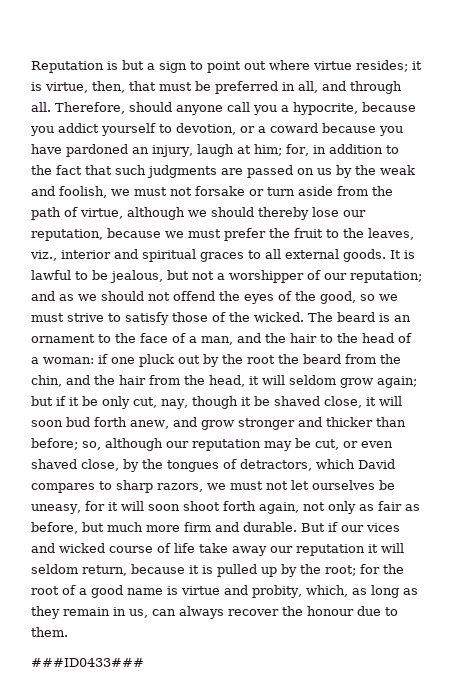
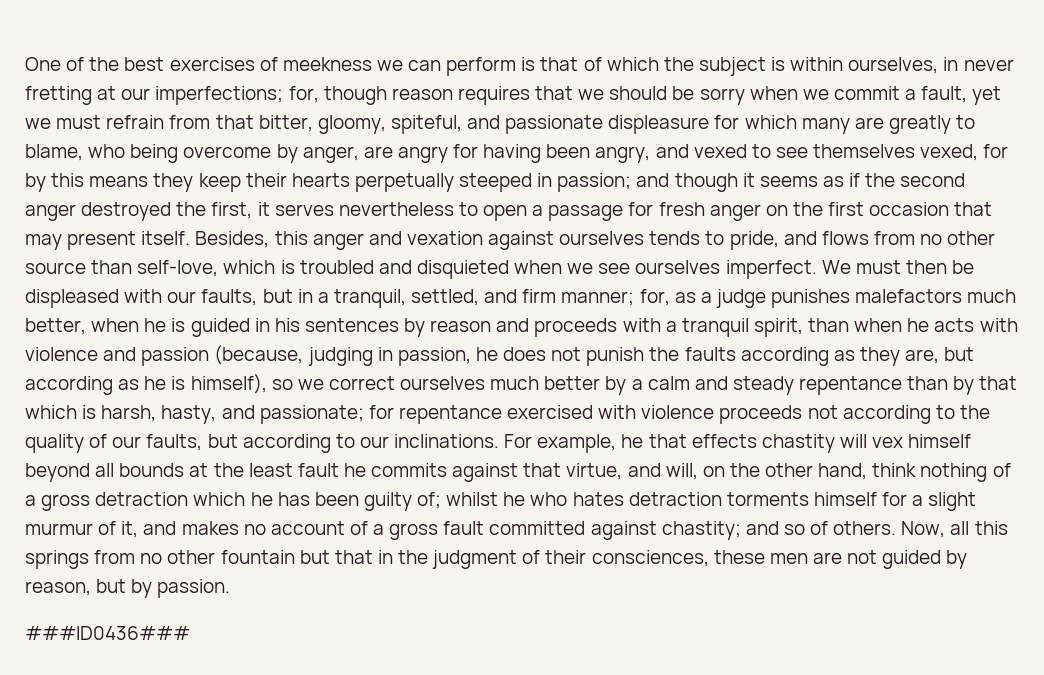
- Reputation is but a sign to point out where virtue resides; it is virtue, then, that must be preferred in all, and through all. Therefore, should anyone call you a hypocrite, because you addict yourself to devotion, or a coward because you have pardoned an injury, laugh at him; for, in addition to the fact that such judgments are passed on us by the weak and foolish, we must not forsake or turn aside from the path of virtue, although we should thereby lose our reputation, because we must prefer the fruit to the leaves, viz., interior and spiritual graces to all external goods. It is lawful to be jealous, but not a worshipper of our reputation; and as we should not offend the eyes of the good, so we must strive to satisfy those of the wicked. The beard is an ornament to the face of a man, and the hair to the head of a woman: if one pluck out by the root the beard from the chin, and the hair from the head, it will seldom grow again; but if it be only cut, nay, though it be shaved close, it will soon bud forth anew, and grow stronger and thicker than before; so, although our reputation may be cut, or even shaved close, by the tongues of detractors, which David compares to sharp razors, we must not let ourselves be uneasy, for it will soon shoot forth again, not only as fair as before, but much more firm and durable. But if our vices and wicked course of life take away our reputation it will seldom return, because it is pulled up by the root; for the root of a good name is virtue and probity, which, as long as they remain in us, can always recover the honour due to them.
- ###ID0433###
+ One of the best exercises of meekness we can perform is that of which the subject is within ourselves, in never fretting at our imperfections; for, though reason requires that we should be sorry when we commit a fault, yet we must refrain from that bitter, gloomy, spiteful, and passionate displeasure for which many are greatly to blame, who being overcome by anger, are angry for having been angry, and vexed to see themselves vexed, for by this means they keep their hearts perpetually steeped in passion; and though it seems as if the second anger destroyed the first, it serves nevertheless to open a passage for fresh anger on the first occasion that may present itself. Besides, this anger and vexation against ourselves tends to pride, and flows from no other source than self-love, which is troubled and disquieted when we see ourselves imperfect. We must then be displeased with our faults, but in a tranquil, settled, and firm manner; for, as a judge punishes malefactors much better, when he is guided in his sentences by reason and proceeds with a tranquil spirit, than when he acts with violence and passion (because, judging in passion, he does not punish the faults according as they are, but according as he is himself), so we correct ourselves much better by a calm and steady repentance than by that which is harsh, hasty, and passionate; for repentance exercised with violence proceeds not according to the quality of our faults, but according to our inclinations. For example, he that effects chastity will vex himself beyond all bounds at the least fault he commits against that virtue, and will, on the other hand, think nothing of a gross detraction which he has been guilty of; whilst he who hates detraction torments himself for a slight murmur of it, and makes no account of a gross fault committed against chastity; and so of others. Now, all this springs from no other fountain but that in the judgment of their consciences, these men are not guided by reason, but by passion.
+ ###ID0436###

